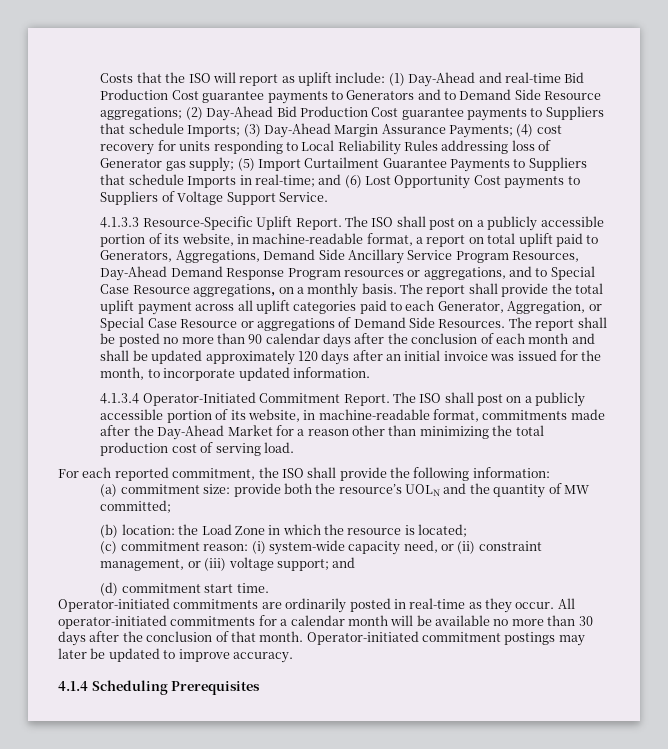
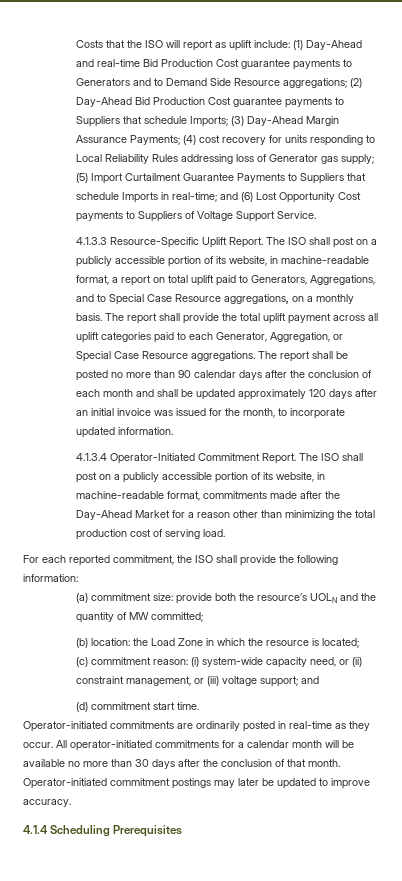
- The ISO shall post on a publicly accessible portion of its website, in machine-readable format, a report on total uplift paid to Generators, Aggregations, Demand Side Ancillary Service Program Resources, Day-Ahead Demand Response Program resources or aggregations, and to Special Case Resource aggregations, on a monthly basis.
+ The ISO shall post on a publicly accessible portion of its website, in machine-readable format, a report on total uplift paid to Generators, Aggregations, and to Special Case Resource aggregations, on a monthly basis.
- The report shall provide the total uplift payment across all uplift categories paid to each Generator, Aggregation, or Special Case Resource or aggregations of Demand Side Resources.
+ The report shall provide the total uplift payment across all uplift categories paid to each Generator, Aggregation, or Special Case Resource aggregations.

